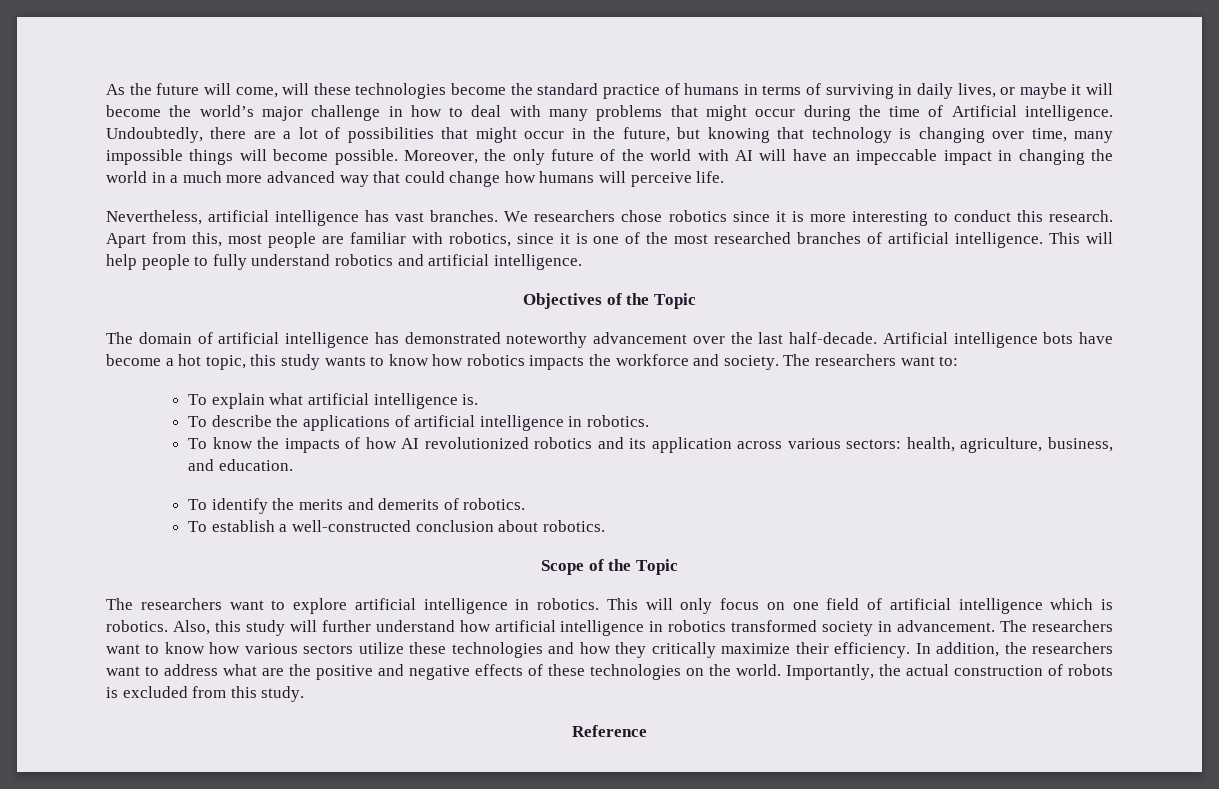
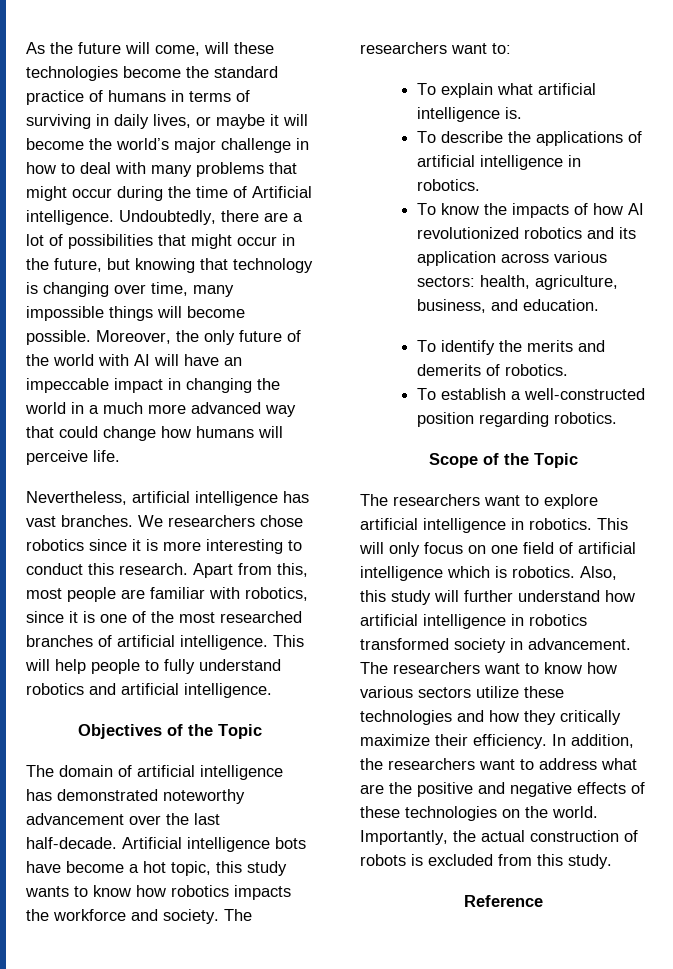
- To establish a well-constructed conclusion about robotics.
+ To establish a well-constructed position regarding robotics.

